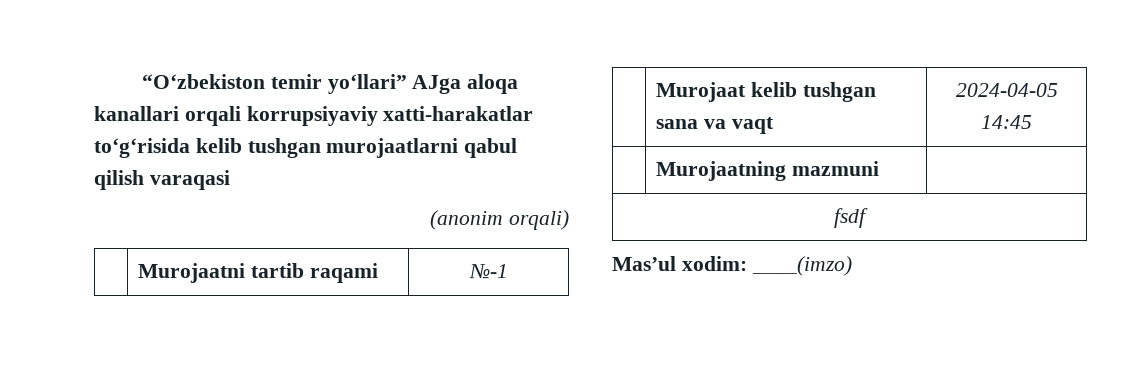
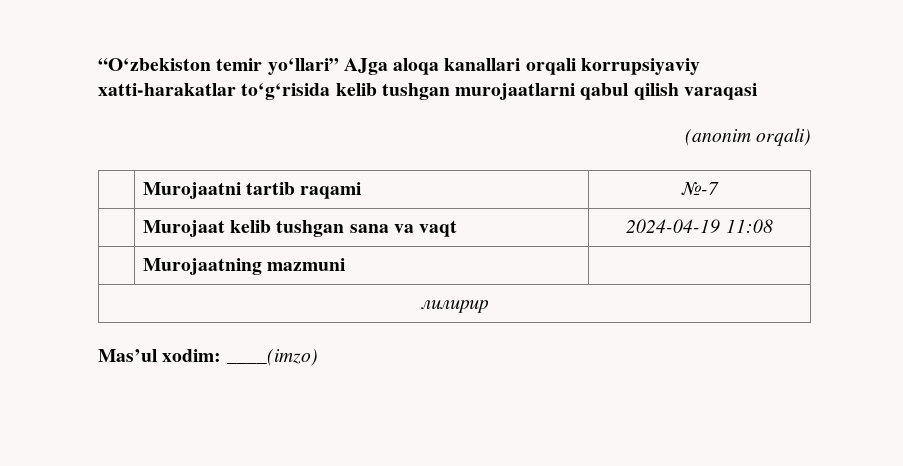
- | Murojaatni tartib raqami | №-1
+ | Murojaatni tartib raqami | №-7
- | Murojaat kelib tushgan sana va vaqt | 2024-04-05 14:45
+ | Murojaat kelib tushgan sana va vaqt | 2024-04-19 11:08
- fsdf
+ лилирир

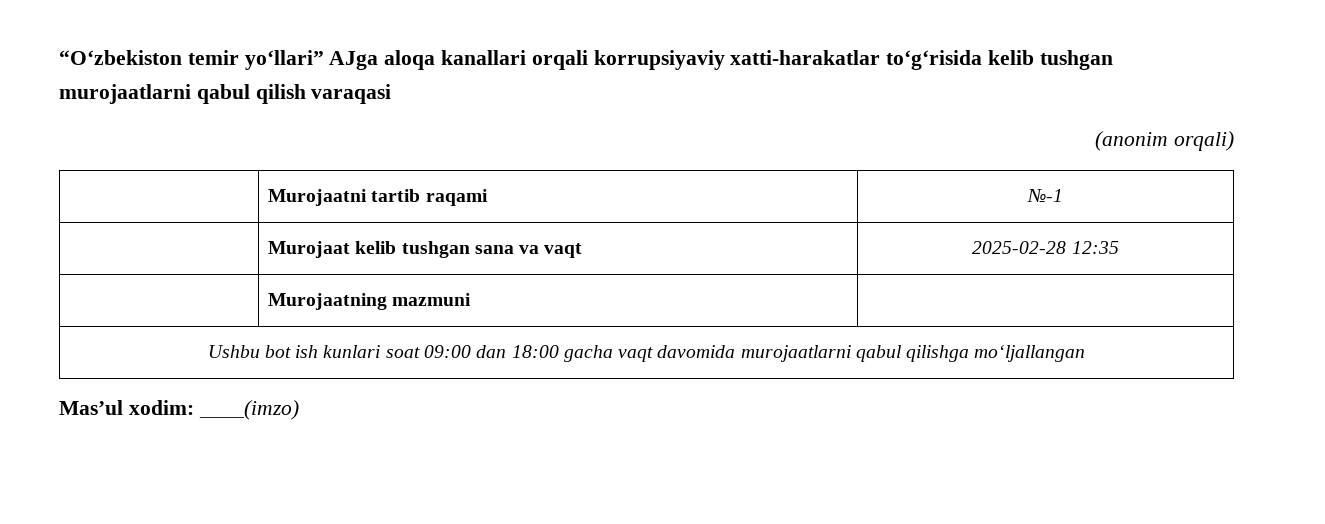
- | Murojaatni tartib raqami | №-7
+ | Murojaatni tartib raqami | №-1
- | Murojaat kelib tushgan sana va vaqt | 2024-04-19 11:08
+ | Murojaat kelib tushgan sana va vaqt | 2025-02-28 12:35
- лилирир
+ Ushbu bot ish kunlari soat 09:00 dan 18:00 gacha vaqt davomida murojaatlarni qabul qilishga mo‘ljallangan

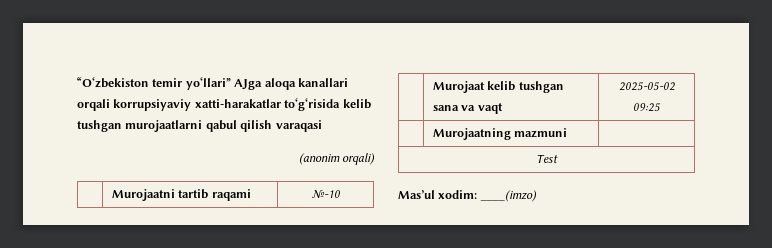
- | Murojaatni tartib raqami | №-1
+ | Murojaatni tartib raqami | №-10
- | Murojaat kelib tushgan sana va vaqt | 2025-02-28 12:35
+ | Murojaat kelib tushgan sana va vaqt | 2025-05-02 09:25
- Ushbu bot ish kunlari soat 09:00 dan 18:00 gacha vaqt davomida murojaatlarni qabul qilishga mo‘ljallangan
+ Test

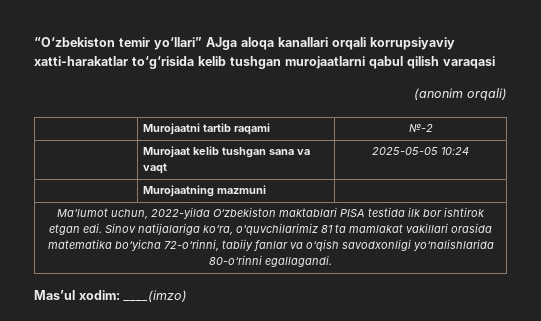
- | Murojaatni tartib raqami | №-10
+ | Murojaatni tartib raqami | №-2
- | Murojaat kelib tushgan sana va vaqt | 2025-05-02 09:25
+ | Murojaat kelib tushgan sana va vaqt | 2025-05-05 10:24
- Test
+ Ma'lumot uchun, 2022-yilda O‘zbekiston maktablari PISA testida ilk bor ishtirok etgan edi. Sinov natijalariga ko‘ra, o'quvchilarimiz 81 ta mamlakat vakillari orasida matematika bo‘yicha 72-o‘rinni, tabiiy fanlar va o‘qish savodxonligi yo‘nalishlarida 80-o‘rinni egallagandi.

